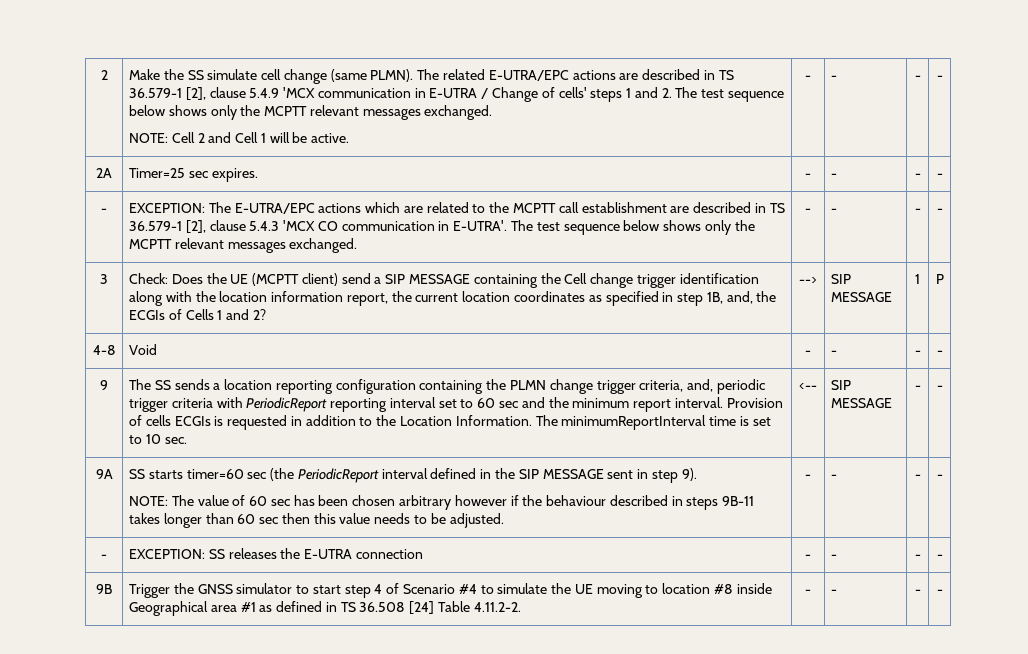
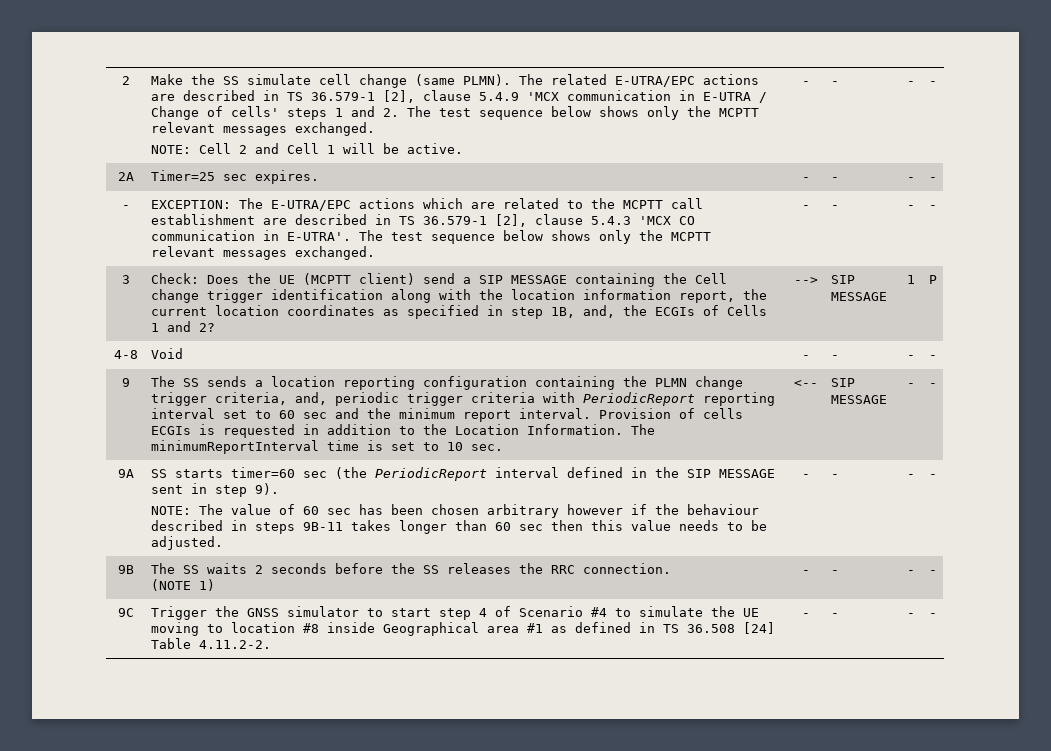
- - | EXCEPTION: SS releases the E-UTRA connection | - | - | - | -
- 9B | Trigger the GNSS simulator to start step 4 of Scenario #4 to simulate the UE moving to location #8 inside Geographical area #1 as defined in TS 36.508 [24] Table 4.11.2-2. | - | - | - | -
+ 9B | The SS waits 2 seconds before the SS releases the RRC connection.
+ (NOTE 1) | - | - | - | -
+ 9C | Trigger the GNSS simulator to start step 4 of Scenario #4 to simulate the UE moving to location #8 inside Geographical area #1 as defined in TS 36.508 [24] Table 4.11.2-2. | - | - | - | -

